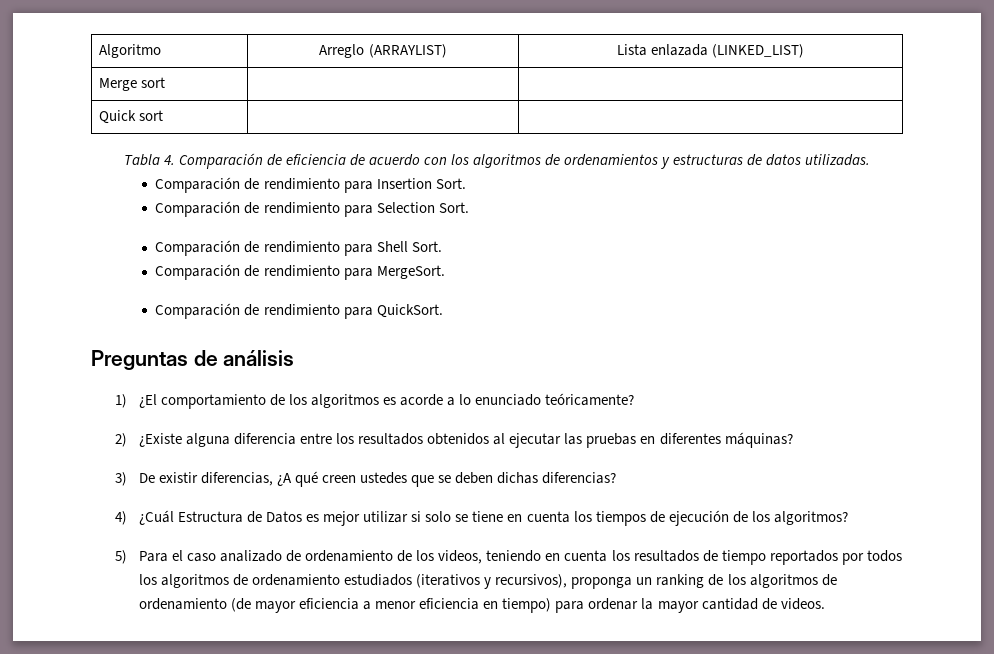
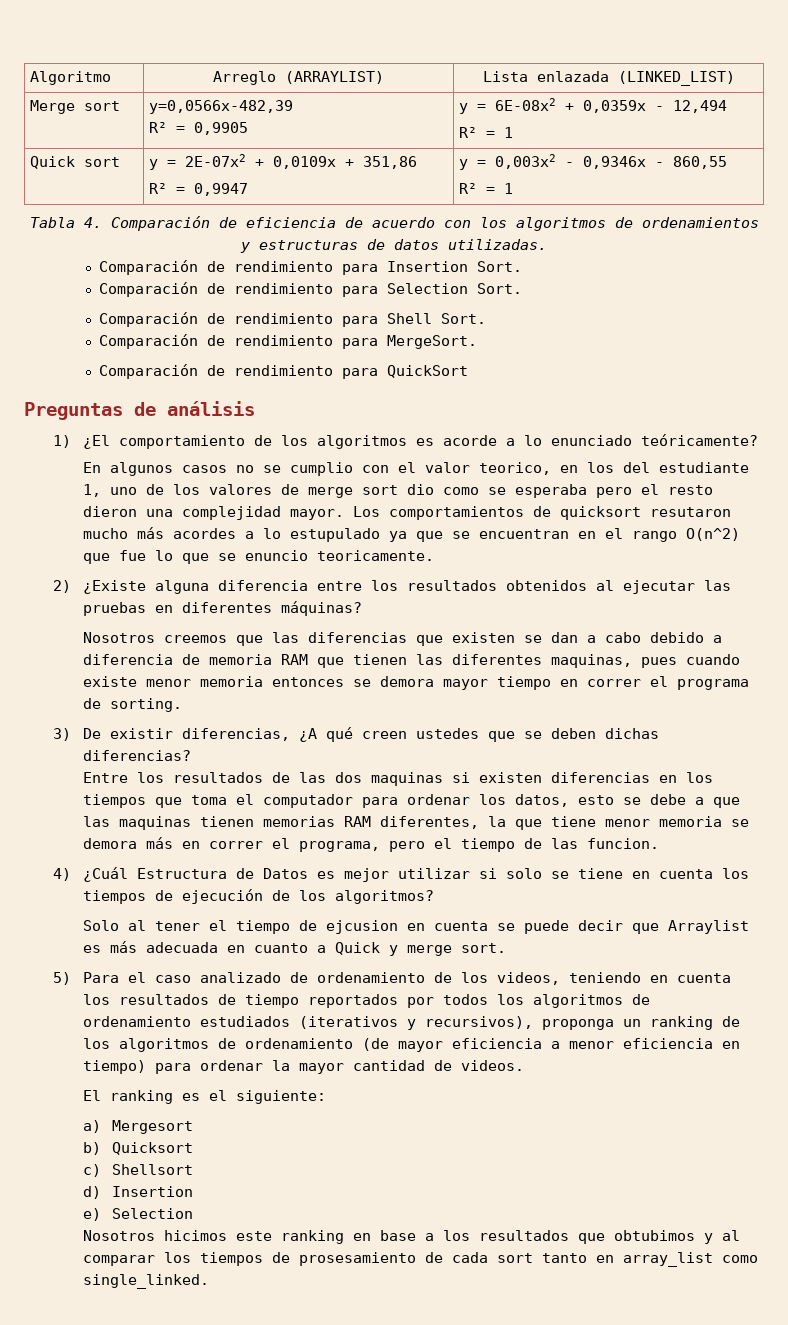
- Merge sort | |
- Quick sort | |
+ Merge sort | y=0,0566x-482,39
+ R² = 0,9905 | y = 6E-08x2 + 0,0359x - 12,494
+ R² = 1
+ Quick sort | y = 2E-07x2 + 0,0109x + 351,86
+ R² = 0,9947 | y = 0,003x2 - 0,9346x - 860,55
+ R² = 1
- Comparación de rendimiento para QuickSort.
+ Comparación de rendimiento para QuickSort
+ En algunos casos no se cumplio con el valor teorico, en los del estudiante 1, uno de los valores de merge sort dio como se esperaba pero el resto dieron una complejidad mayor. Los comportamientos de quicksort resutaron mucho más acordes a lo estupulado ya que se encuentran en el rango O(n^2) que fue lo que se enuncio teoricamente.
+ Nosotros creemos que las diferencias que existen se dan a cabo debido a diferencia de memoria RAM que tienen las diferentes maquinas, pues cuando existe menor memoria entonces se demora mayor tiempo en correr el programa de sorting.
+ Entre los resultados de las dos maquinas si existen diferencias en los tiempos que toma el computador para ordenar los datos, esto se debe a que las maquinas tienen memorias RAM diferentes, la que tiene menor memoria se demora más en correr el programa, pero el tiempo de las funcion.
+ Solo al tener el tiempo de ejcusion en cuenta se puede decir que Arraylist es más adecuada en cuanto a Quick y merge sort.
+ El ranking es el siguiente:
+ a) Mergesort
+ b) Quicksort
+ c) Shellsort
+ d) Insertion
+ e) Selection
+ Nosotros hicimos este ranking en base a los resultados que obtubimos y al comparar los tiempos de prosesamiento de cada sort tanto en array_list como single_linked.

